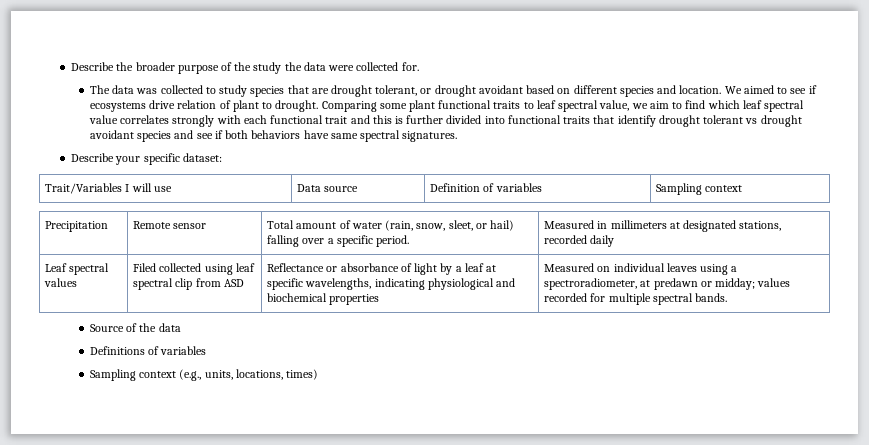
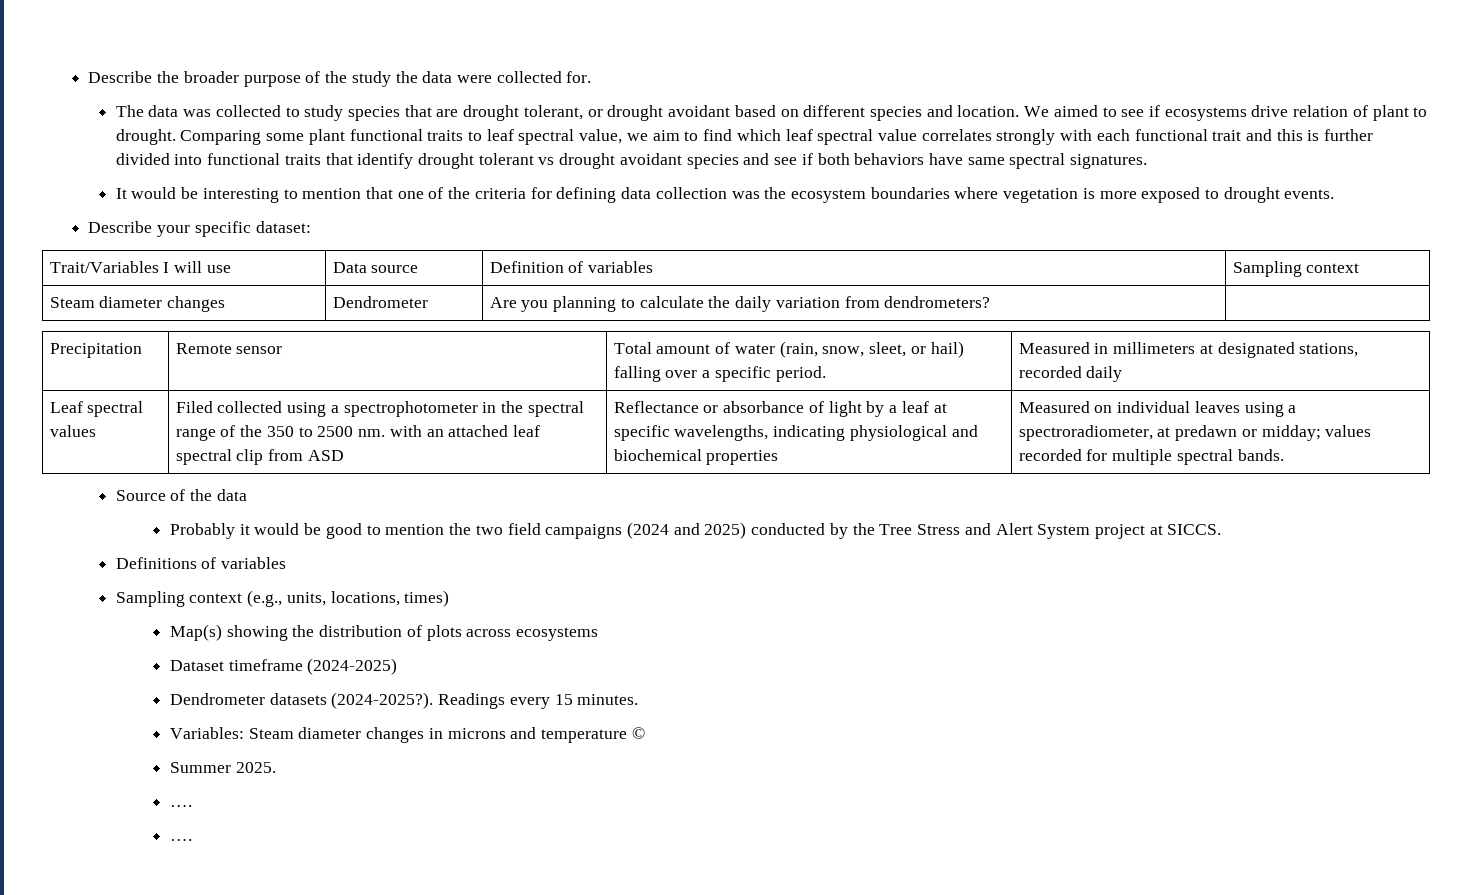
+ It would be interesting to mention that one of the criteria for defining data collection was the ecosystem boundaries where vegetation is more exposed to drought events.
+ Steam diameter changes | Dendrometer | Are you planning to calculate the daily variation from dendrometers? |
- Filed collected using leaf spectral clip from ASD
+ Filed collected using a spectrophotometer in the spectral range of the 350 to 2500 nm. with an attached leaf spectral clip from ASD
+ Probably it would be good to mention the two field campaigns (2024 and 2025) conducted by the Tree Stress and Alert System project at SICCS.
+ Map(s) showing the distribution of plots across ecosystems
+ Dataset timeframe (2024-2025)
+ Dendrometer datasets (2024-2025?). Readings every 15 minutes.
+ Variables: Steam diameter changes in microns and temperature ©
+ Summer 2025.
+ ….
+ ….

